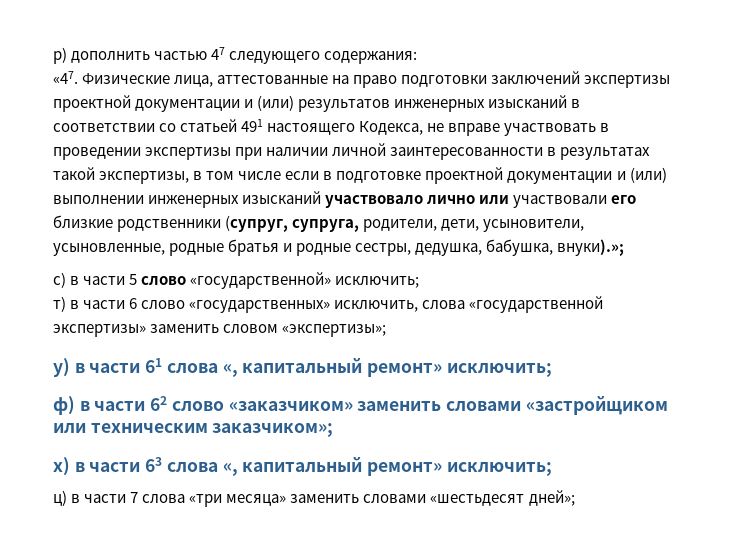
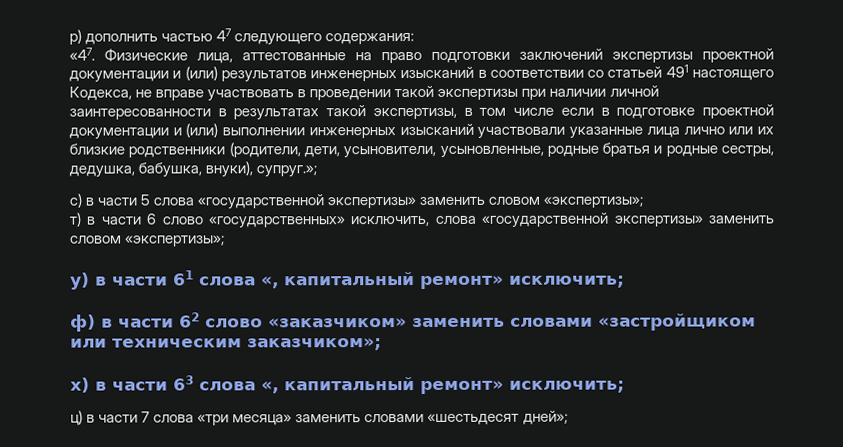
- «47. Физические лица, аттестованные на право подготовки заключений экспертизы проектной документации и (или) результатов инженерных изысканий в соответствии со статьей 491 настоящего Кодекса, не вправе участвовать в проведении экспертизы при наличии личной заинтересованности в результатах такой экспертизы, в том числе если в подготовке проектной документации и (или) выполнении инженерных изысканий участвовало лично или участвовали его близкие родственники (супруг, супруга, родители, дети, усыновители, усыновленные, родные братья и родные сестры, дедушка, бабушка, внуки).»;
+ «47. Физические лица, аттестованные на право подготовки заключений экспертизы проектной документации и (или) результатов инженерных изысканий в соответствии со статьей 491 настоящего Кодекса, не вправе участвовать в проведении такой экспертизы при наличии личной заинтересованности в результатах такой экспертизы, в том числе если в подготовке проектной документации и (или) выполнении инженерных изысканий участвовали указанные лица лично или их близкие родственники (родители, дети, усыновители, усыновленные, родные братья и родные сестры, дедушка, бабушка, внуки), супруг.»;
- с) в части 5 слово «государственной» исключить;
+ с) в части 5 слова «государственной экспертизы» заменить словом «экспертизы»;

